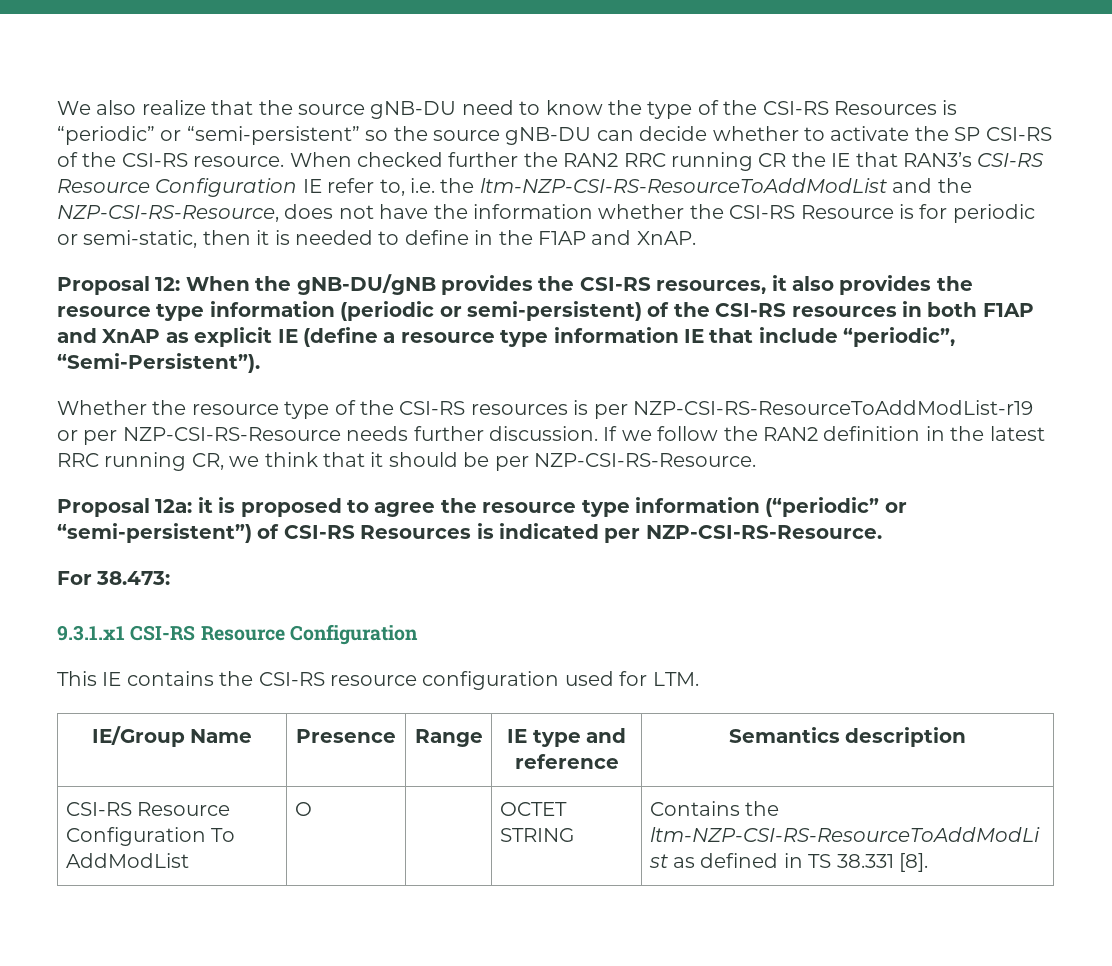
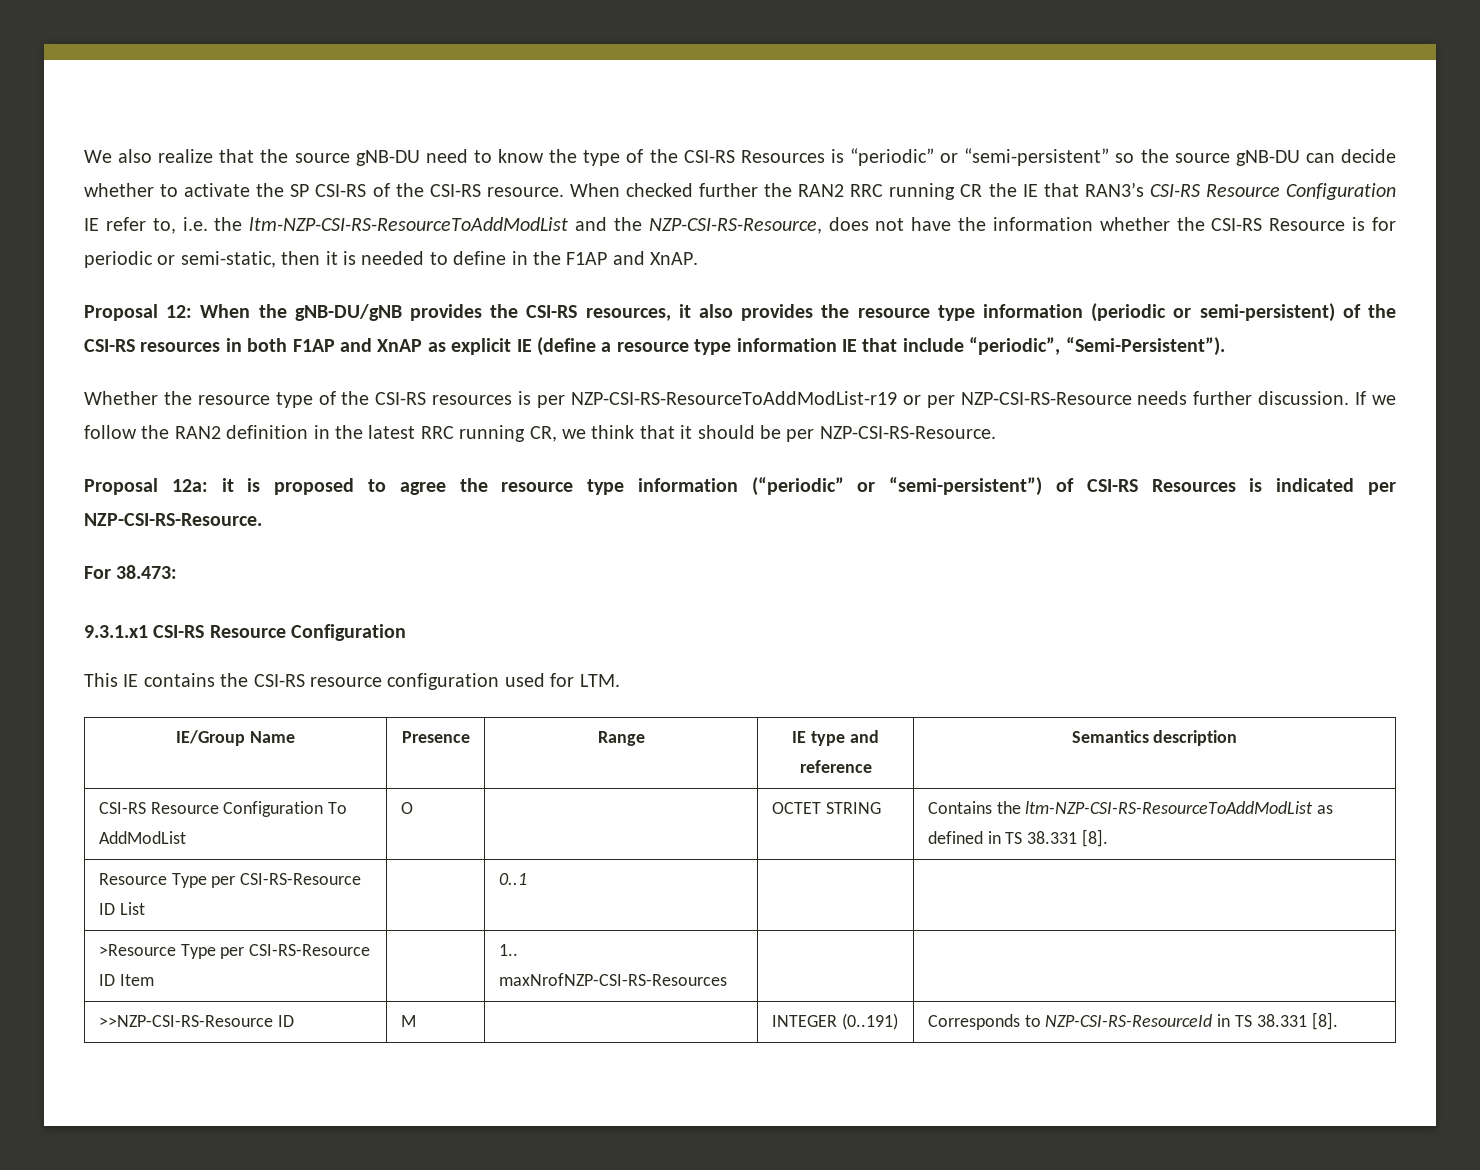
+ Resource Type per CSI-RS-Resource ID List | | 0..1 | |
+ >Resource Type per CSI-RS-Resource ID Item | | 1.. maxNrofNZP-CSI-RS-Resources | |
+ >>NZP-CSI-RS-Resource ID | M | | INTEGER (0..191) | Corresponds to NZP-CSI-RS-ResourceId in TS 38.331 [8].

